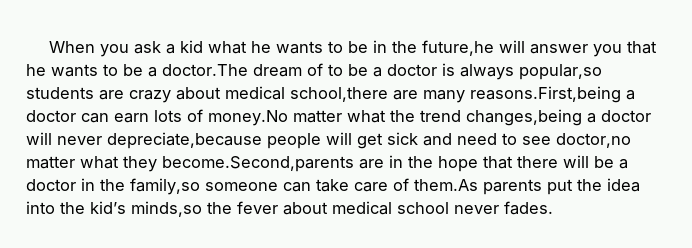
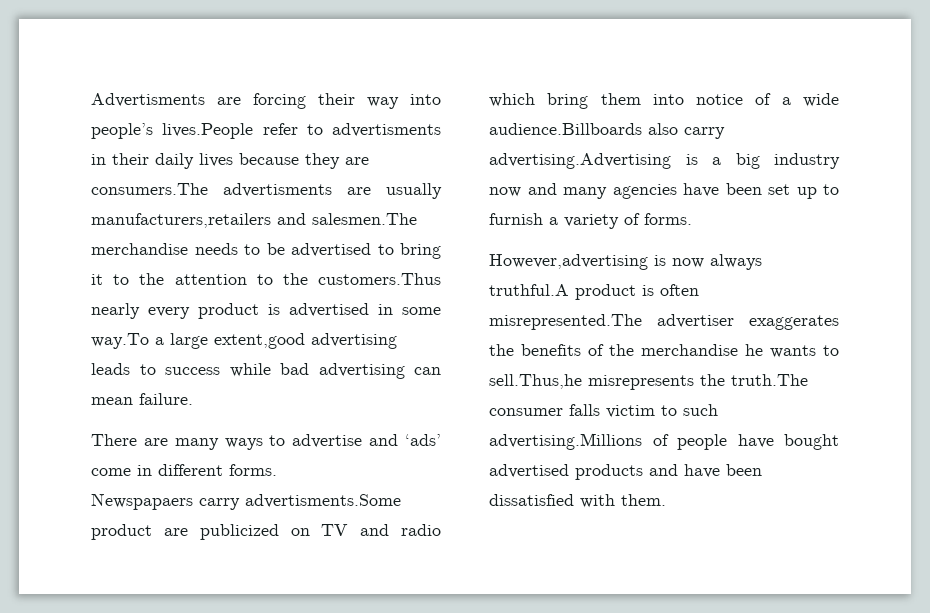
- When you ask a kid what he wants to be in the future,he will answer you that he wants to be a doctor.The dream of to be a doctor is always popular,so students are crazy about medical school,there are many reasons.First,being a doctor can earn lots of money.No matter what the trend changes,being a doctor will never depreciate,because people will get sick and need to see doctor,no matter what they become.Second,parents are in the hope that there will be a doctor in the family,so someone can take care of them.As parents put the idea into the kid’s minds,so the fever about medical school never fades.
+ Advertisments are forcing their way into people’s lives.People refer to advertisments in their daily lives because they are consumers.The advertisments are usually manufacturers,retailers and salesmen.The merchandise needs to be advertised to bring it to the attention to the customers.Thus nearly every product is advertised in some way.To a large extent,good advertising leads to success while bad advertising can mean failure.
+ There are many ways to advertise and ‘ads’ come in different forms.
+ Newspapaers carry advertisments.Some product are publicized on TV and radio which bring them into notice of a wide audience.Billboards also carry advertising.Advertising is a big industry now and many agencies have been set up to furnish a variety of forms.
+ However,advertising is now always truthful.A product is often misrepresented.The advertiser exaggerates the benefits of the merchandise he wants to sell.Thus,he misrepresents the truth.The consumer falls victim to such advertising.Millions of people have bought advertised products and have been dissatisfied with them.

